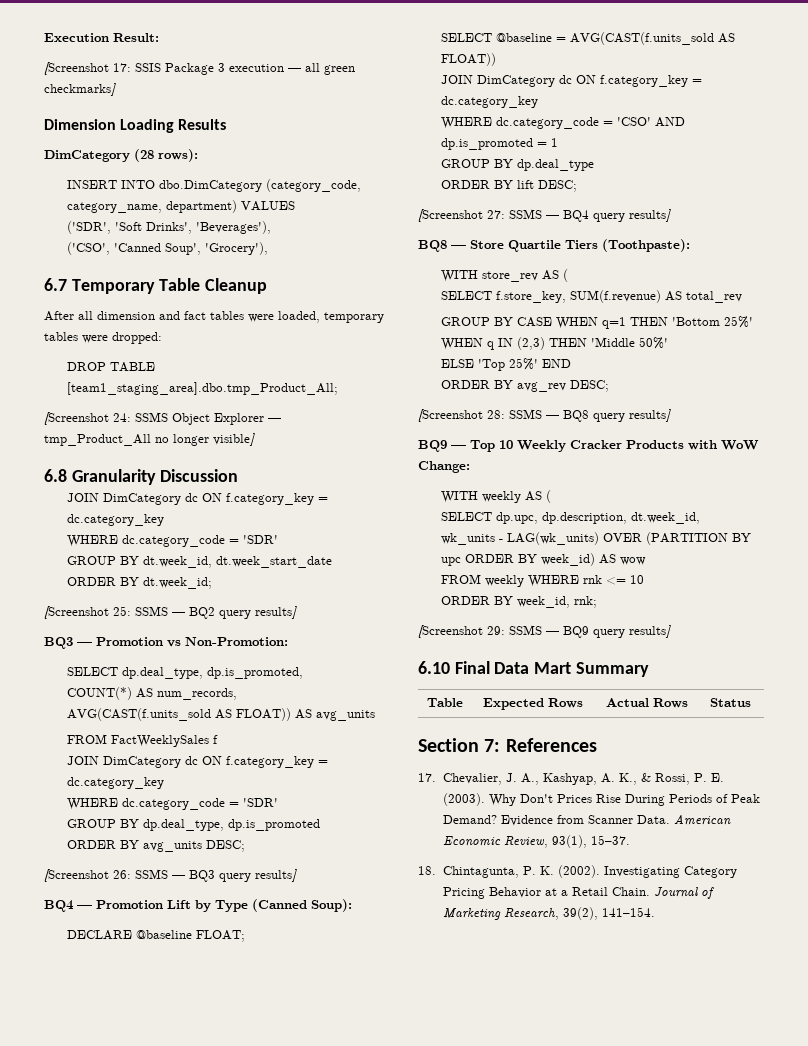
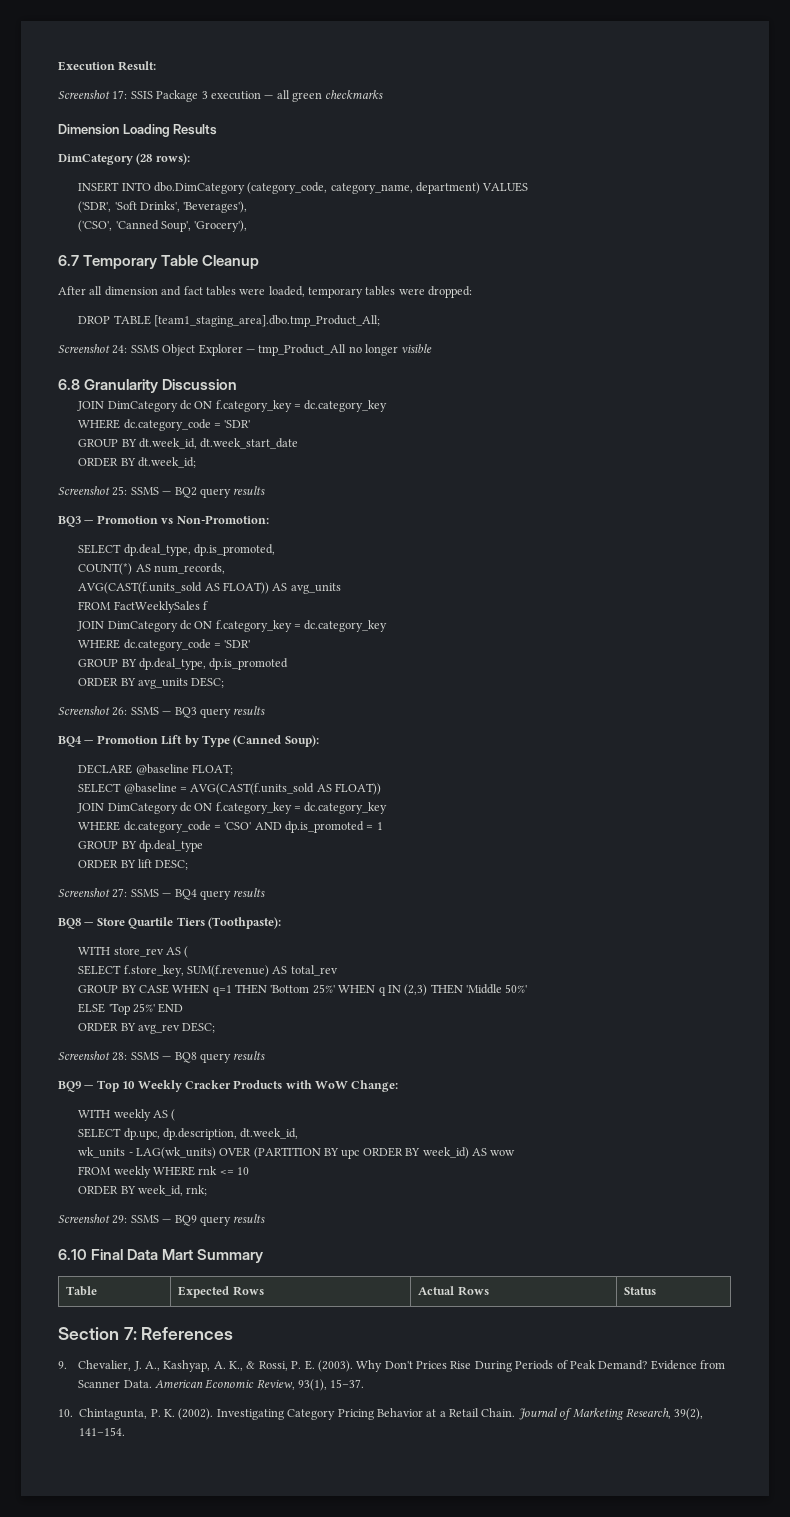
- [Screenshot 17: SSIS Package 3 execution — all green checkmarks]
+ Screenshot 17: SSIS Package 3 execution — all green checkmarks
- [Screenshot 24: SSMS Object Explorer — tmp_Product_All no longer visible]
+ Screenshot 24: SSMS Object Explorer — tmp_Product_All no longer visible
- [Screenshot 25: SSMS — BQ2 query results]
+ Screenshot 25: SSMS — BQ2 query results
- [Screenshot 26: SSMS — BQ3 query results]
+ Screenshot 26: SSMS — BQ3 query results
- [Screenshot 27: SSMS — BQ4 query results]
+ Screenshot 27: SSMS — BQ4 query results
- [Screenshot 28: SSMS — BQ8 query results]
+ Screenshot 28: SSMS — BQ8 query results
- [Screenshot 29: SSMS — BQ9 query results]
+ Screenshot 29: SSMS — BQ9 query results
- 17. Chevalier, J. A., Kashyap, A. K., & Rossi, P. E. (2003).
+ 9. Chevalier, J. A., Kashyap, A. K., & Rossi, P. E. (2003).
- 18. Chintagunta, P. K. (2002).
+ 10. Chintagunta, P. K. (2002).

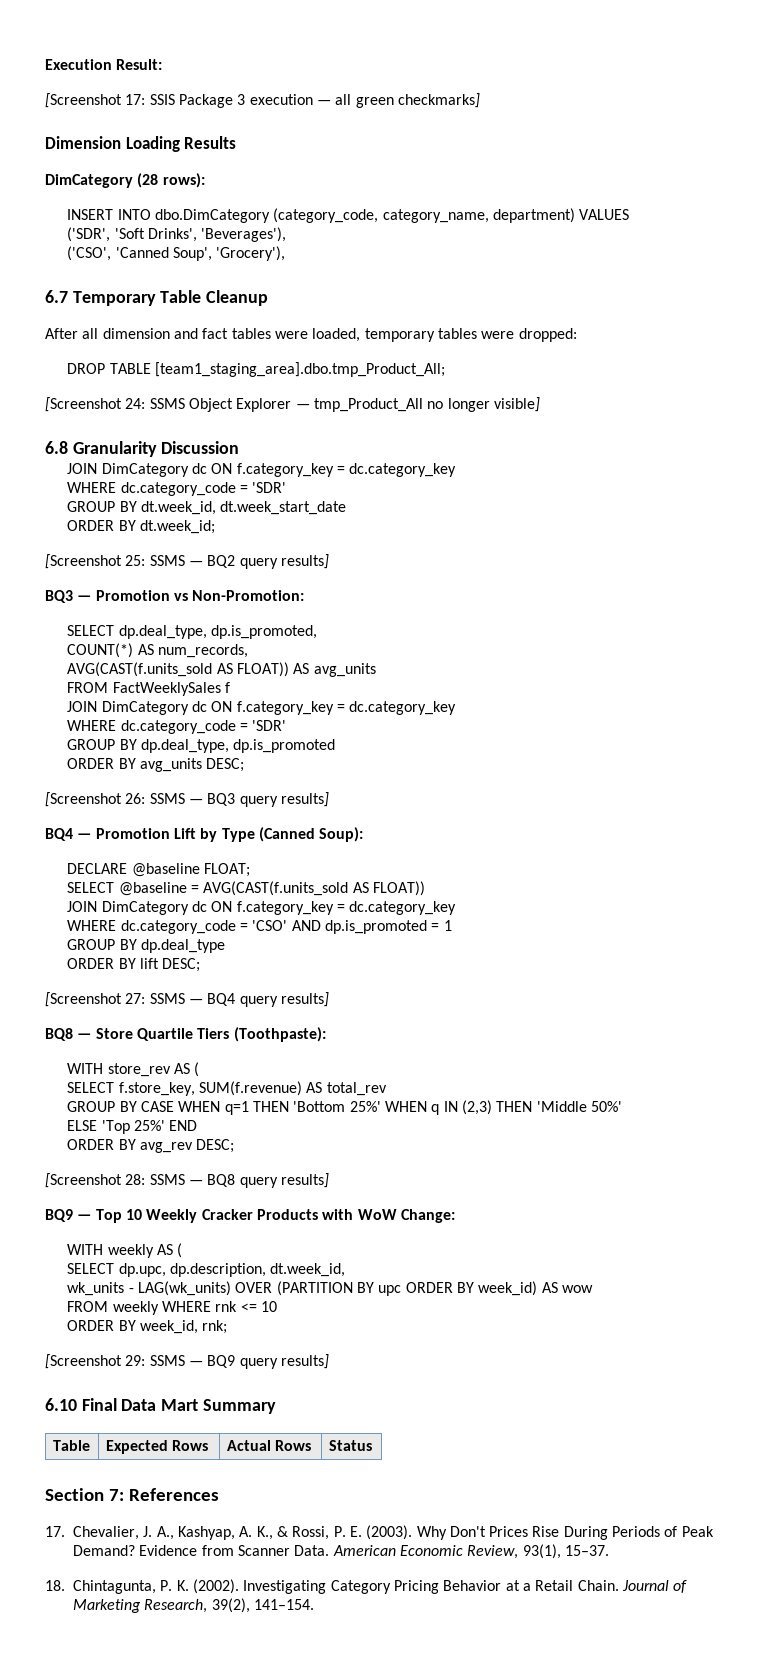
- Screenshot 17: SSIS Package 3 execution — all green checkmarks
+ [Screenshot 17: SSIS Package 3 execution — all green checkmarks]
- Screenshot 24: SSMS Object Explorer — tmp_Product_All no longer visible
+ [Screenshot 24: SSMS Object Explorer — tmp_Product_All no longer visible]
- Screenshot 25: SSMS — BQ2 query results
+ [Screenshot 25: SSMS — BQ2 query results]
- Screenshot 26: SSMS — BQ3 query results
+ [Screenshot 26: SSMS — BQ3 query results]
- Screenshot 27: SSMS — BQ4 query results
+ [Screenshot 27: SSMS — BQ4 query results]
- Screenshot 28: SSMS — BQ8 query results
+ [Screenshot 28: SSMS — BQ8 query results]
- Screenshot 29: SSMS — BQ9 query results
+ [Screenshot 29: SSMS — BQ9 query results]
- 9. Chevalier, J. A., Kashyap, A. K., & Rossi, P. E. (2003).
+ 17. Chevalier, J. A., Kashyap, A. K., & Rossi, P. E. (2003).
- 10. Chintagunta, P. K. (2002).
+ 18. Chintagunta, P. K. (2002).

